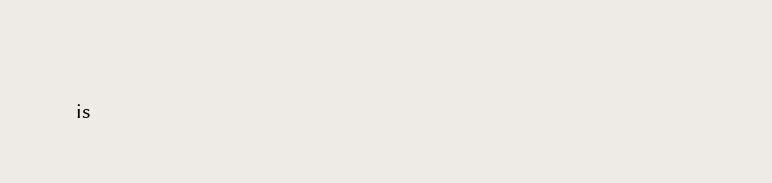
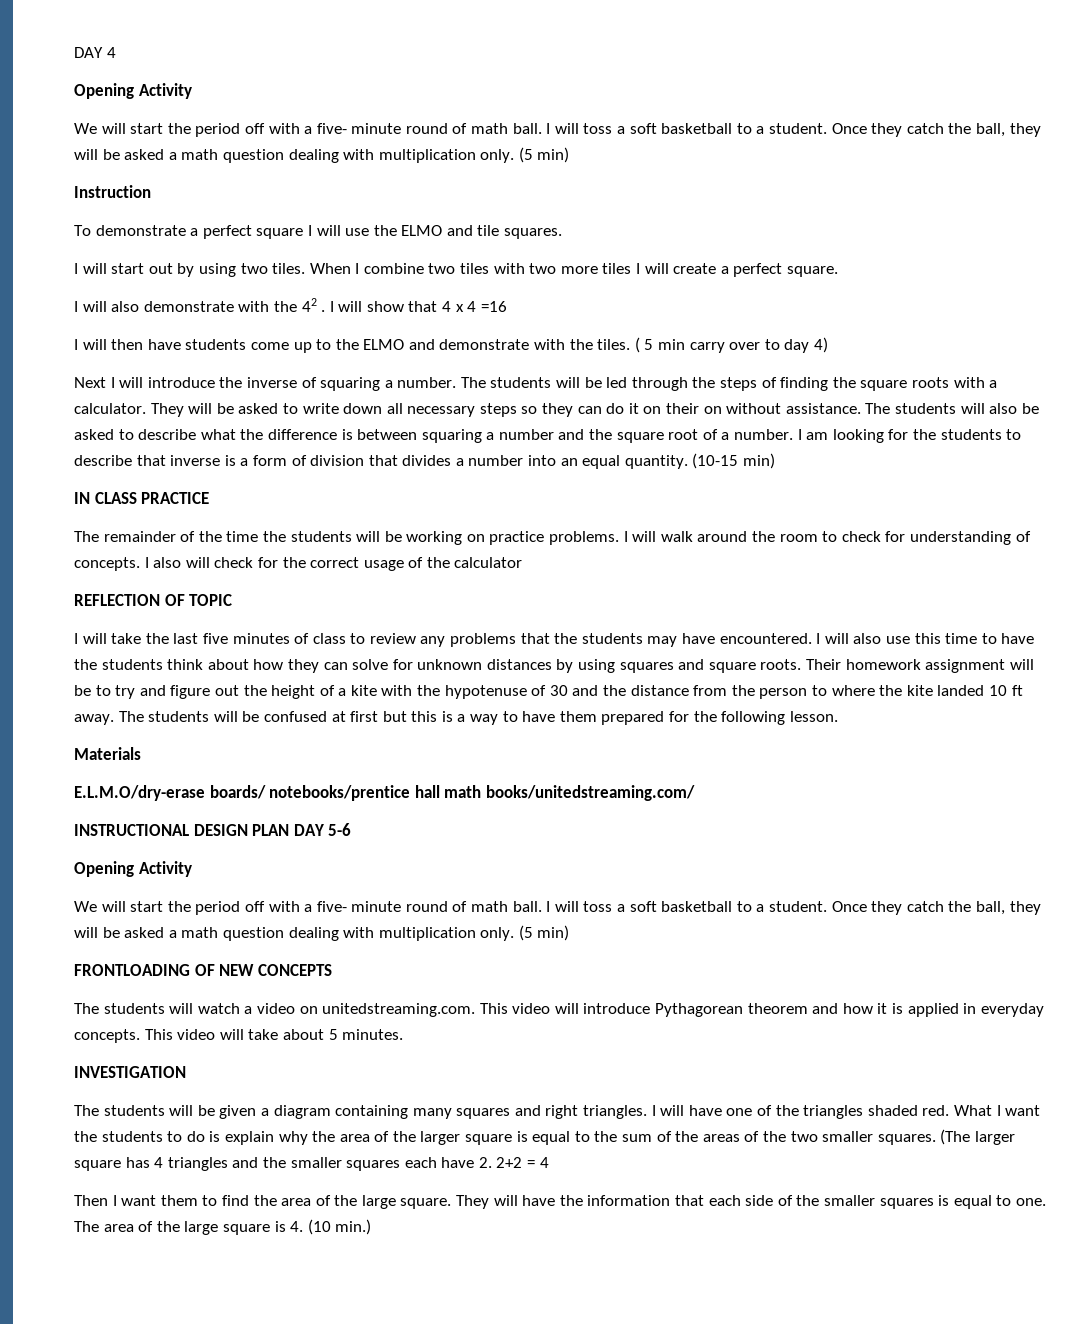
- is
+ DAY 4
+ Opening Activity
+ We will start the period off with a five- minute round of math ball. I will toss a soft basketball to a student. Once they catch the ball, they will be asked a math question dealing with multiplication only. (5 min)
+ Instruction
+ To demonstrate a perfect square I will use the ELMO and tile squares.
+ I will start out by using two tiles. When I combine two tiles with two more tiles I will create a perfect square.
+ I will also demonstrate with the 42 . I will show that 4 x 4 =16
+ I will then have students come up to the ELMO and demonstrate with the tiles. ( 5 min carry over to day 4)
+ Next I will introduce the inverse of squaring a number. The students will be led through the steps of finding the square roots with a calculator. They will be asked to write down all necessary steps so they can do it on their on without assistance. The students will also be asked to describe what the difference is between squaring a number and the square root of a number. I am looking for the students to describe that inverse is a form of division that divides a number into an equal quantity. (10-15 min)
+ IN CLASS PRACTICE
+ The remainder of the time the students will be working on practice problems. I will walk around the room to check for understanding of concepts. I also will check for the correct usage of the calculator
+ REFLECTION OF TOPIC
+ I will take the last five minutes of class to review any problems that the students may have encountered. I will also use this time to have the students think about how they can solve for unknown distances by using squares and square roots. Their homework assignment will be to try and figure out the height of a kite with the hypotenuse of 30 and the distance from the person to where the kite landed 10 ft away. The students will be confused at first but this is a way to have them prepared for the following lesson.
+ Materials
+ E.L.M.O/dry-erase boards/ notebooks/prentice hall math books/unitedstreaming.com/
+ INSTRUCTIONAL DESIGN PLAN DAY 5-6
+ Opening Activity
+ We will start the period off with a five- minute round of math ball. I will toss a soft basketball to a student. Once they catch the ball, they will be asked a math question dealing with multiplication only. (5 min)
+ FRONTLOADING OF NEW CONCEPTS
+ The students will watch a video on unitedstreaming.com. This video will introduce Pythagorean theorem and how it is applied in everyday concepts. This video will take about 5 minutes.
+ INVESTIGATION
+ The students will be given a diagram containing many squares and right triangles. I will have one of the triangles shaded red. What I want the students to do is explain why the area of the larger square is equal to the sum of the areas of the two smaller squares. (The larger square has 4 triangles and the smaller squares each have 2. 2+2 = 4
+ Then I want them to find the area of the large square. They will have the information that each side of the smaller squares is equal to one. The area of the large square is 4. (10 min.)

